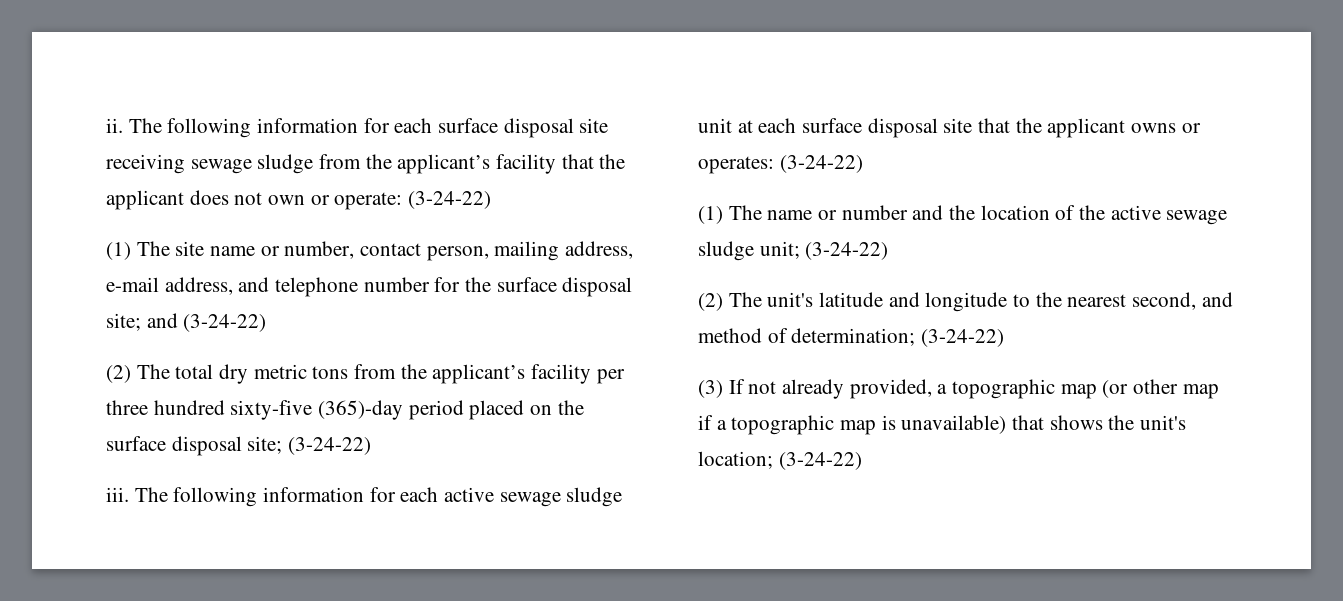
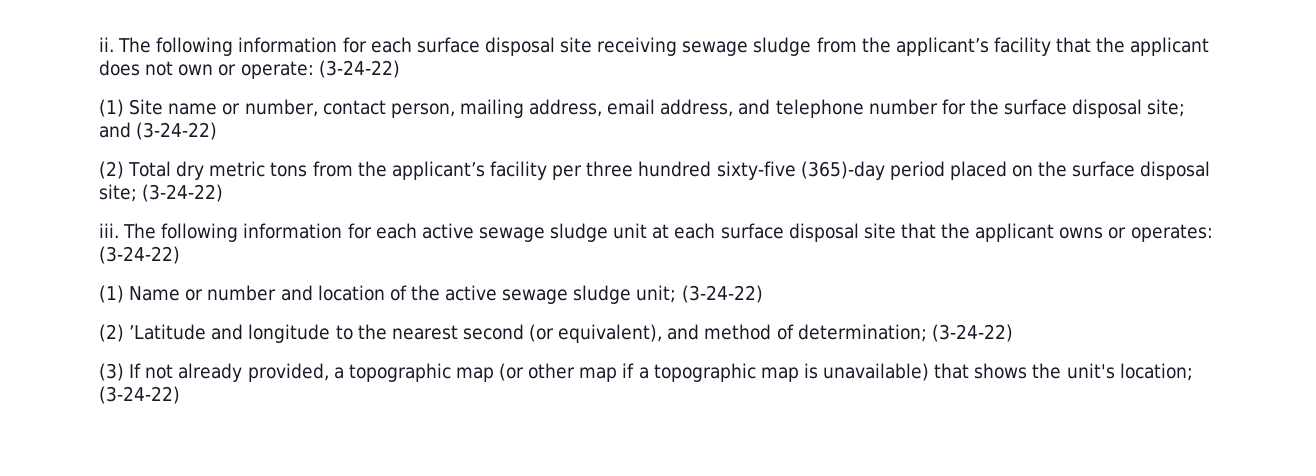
- (1) The site name or number, contact person, mailing address, e-mail address, and telephone number for the surface disposal site; and (3-24-22)
+ (1) Site name or number, contact person, mailing address, email address, and telephone number for the surface disposal site; and (3-24-22)
- (2) The total dry metric tons from the applicant’s facility per three hundred sixty-five (365)-day period placed on the surface disposal site; (3-24-22)
+ (2) Total dry metric tons from the applicant’s facility per three hundred sixty-five (365)-day period placed on the surface disposal site; (3-24-22)
- (1) The name or number and the location of the active sewage sludge unit; (3-24-22)
+ (1) Name or number and location of the active sewage sludge unit; (3-24-22)
- (2) The unit's latitude and longitude to the nearest second, and method of determination; (3-24-22)
+ (2) ’Latitude and longitude to the nearest second (or equivalent), and method of determination; (3-24-22)

